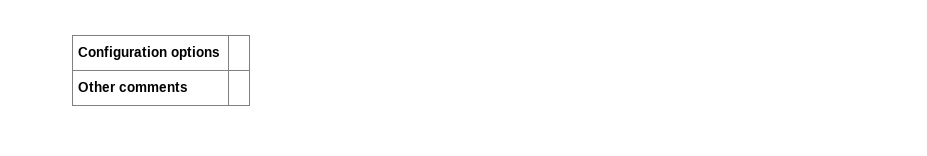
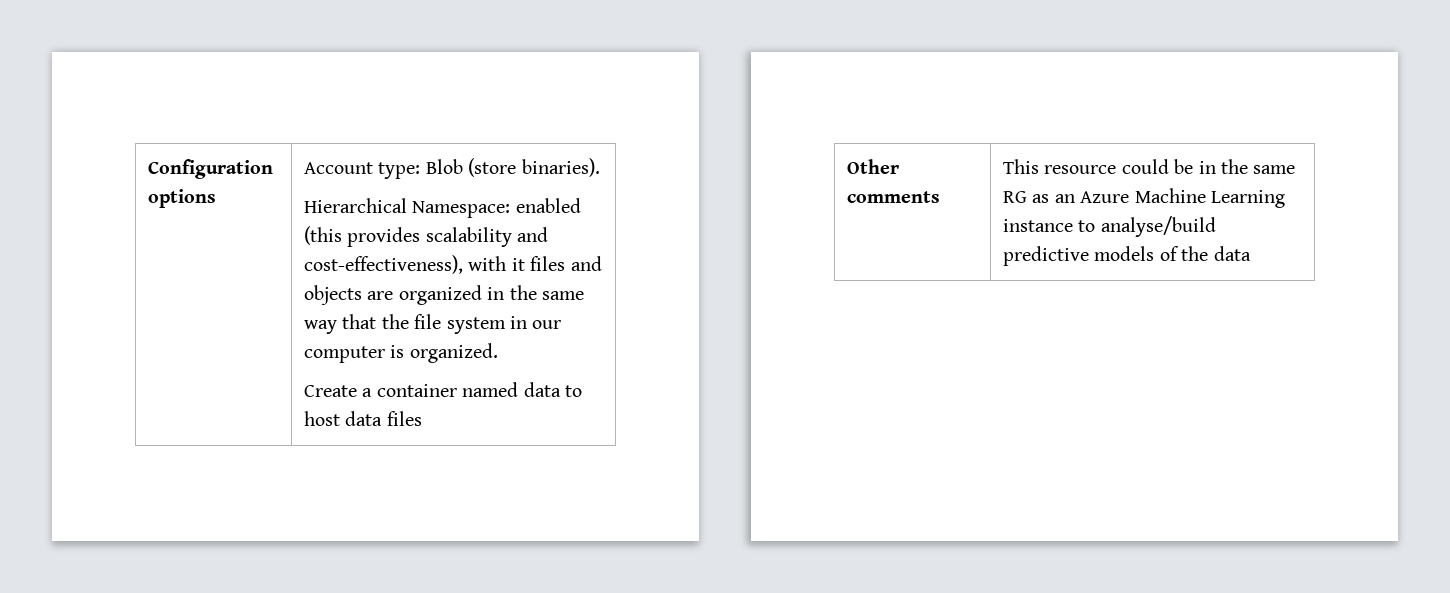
- Other comments |
+ Account type: Blob (store binaries).
+ Hierarchical Namespace: enabled (this provides scalability and cost-effectiveness), with it files and objects are organized in the same way that the file system in our computer is organized.
+ Create a container named data to host data files
+ Other comments | This resource could be in the same RG as an Azure Machine Learning instance to analyse/build predictive models of the data

